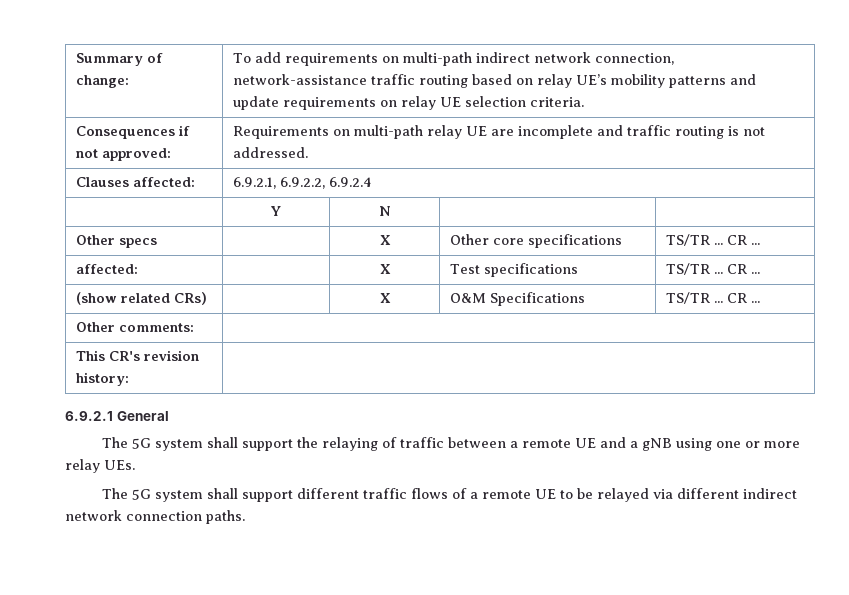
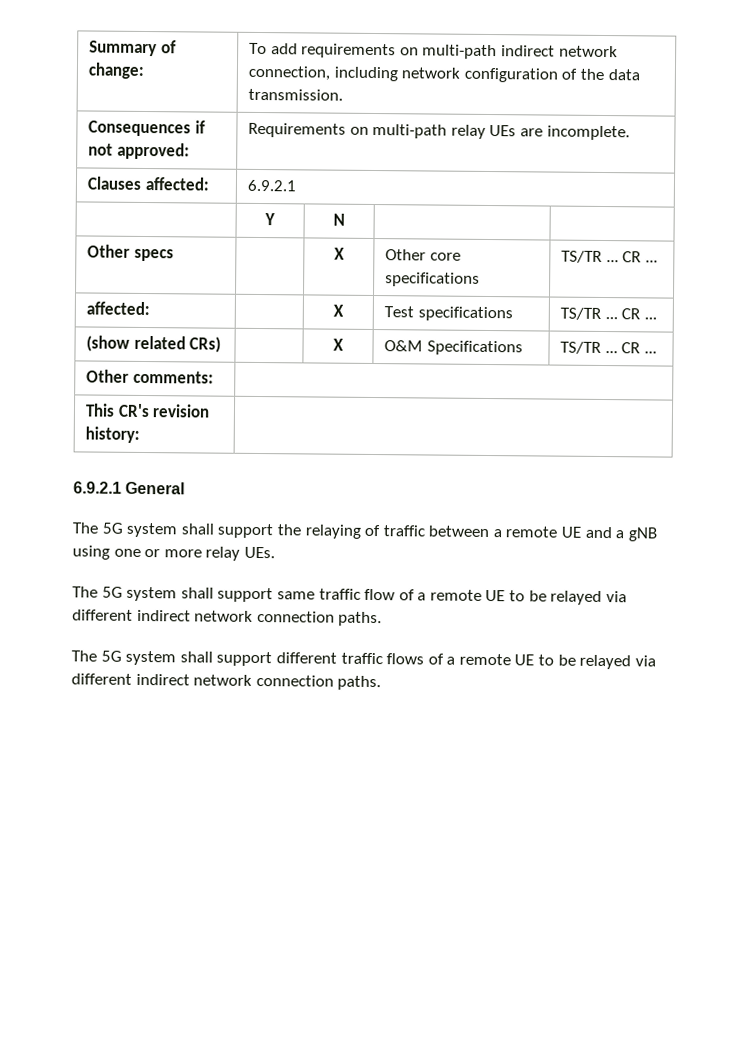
- Summary of change: | To add requirements on multi-path indirect network connection, network-assistance traffic routing based on relay UE’s mobility patterns and update requirements on relay UE selection criteria.
+ Summary of change: | To add requirements on multi-path indirect network connection, including network configuration of the data transmission.
- Consequences if not approved: | Requirements on multi-path relay UE are incomplete and traffic routing is not addressed.
+ Consequences if not approved: | Requirements on multi-path relay UEs are incomplete.
- Clauses affected: | 6.9.2.1, 6.9.2.2, 6.9.2.4
+ Clauses affected: | 6.9.2.1
+ The 5G system shall support same traffic flow of a remote UE to be relayed via different indirect network connection paths.

